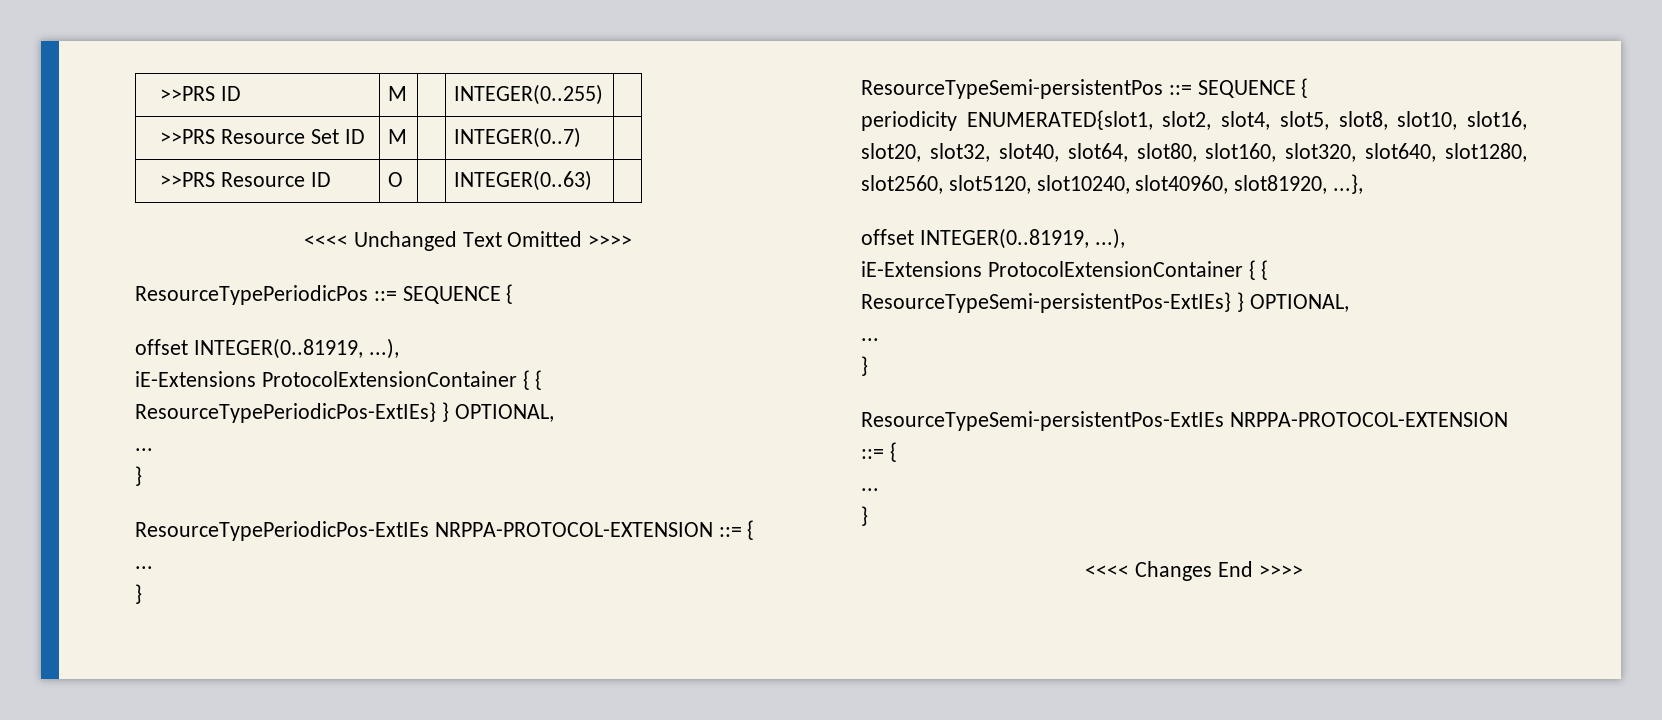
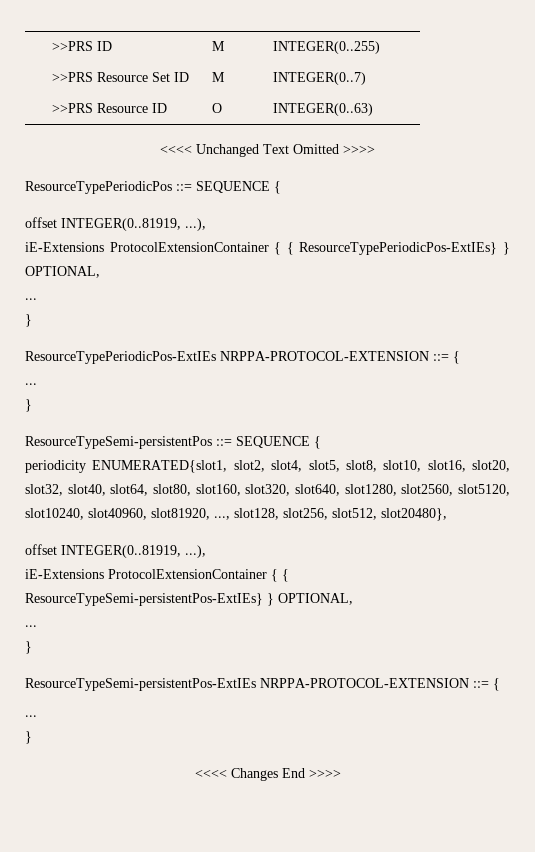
- periodicity ENUMERATED{slot1, slot2, slot4, slot5, slot8, slot10, slot16, slot20, slot32, slot40, slot64, slot80, slot160, slot320, slot640, slot1280, slot2560, slot5120, slot10240, slot40960, slot81920, ...},
+ periodicity ENUMERATED{slot1, slot2, slot4, slot5, slot8, slot10, slot16, slot20, slot32, slot40, slot64, slot80, slot160, slot320, slot640, slot1280, slot2560, slot5120, slot10240, slot40960, slot81920, ..., slot128, slot256, slot512, slot20480},

